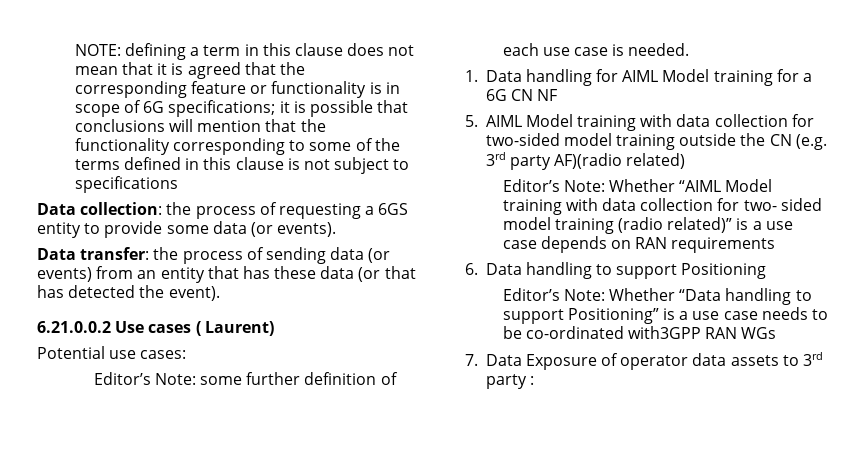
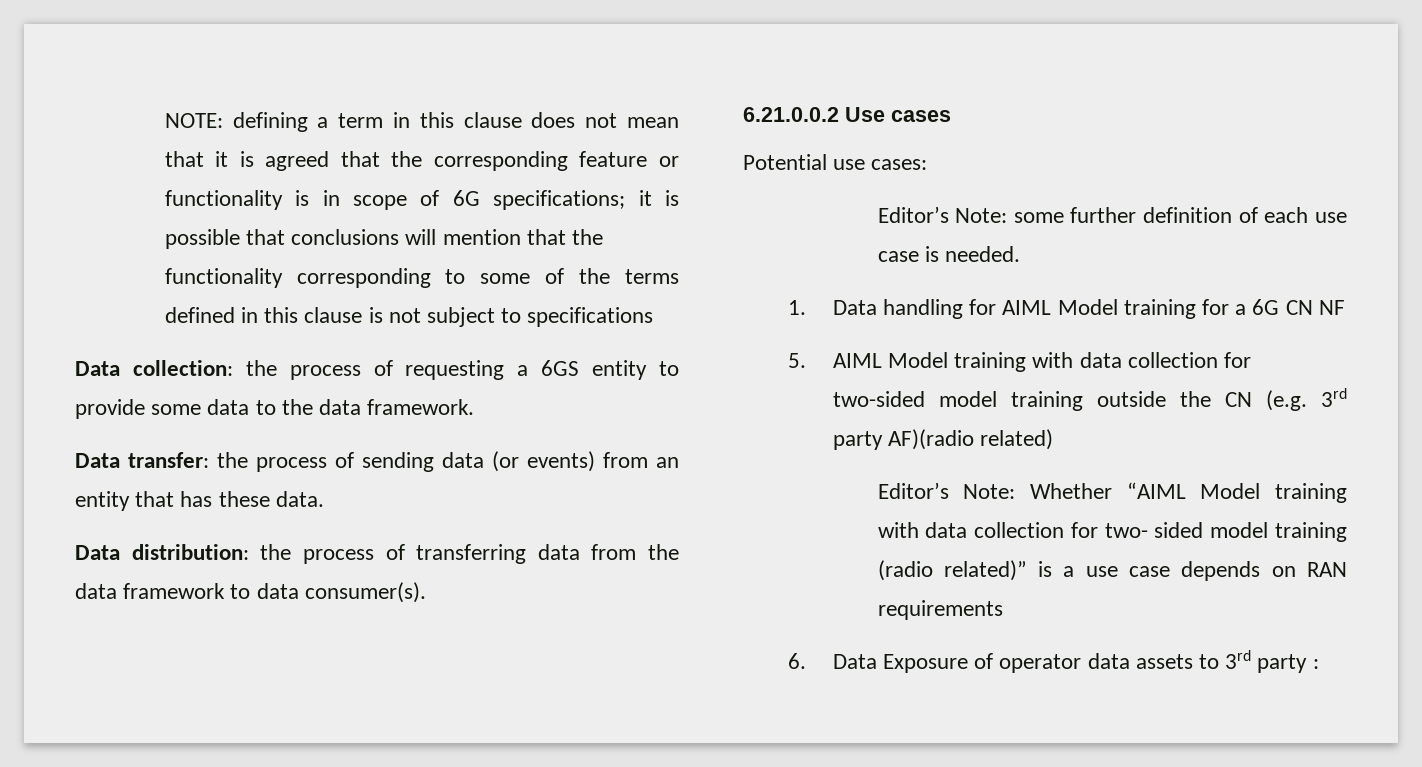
- Data collection: the process of requesting a 6GS entity to provide some data (or events).
+ Data collection: the process of requesting a 6GS entity to provide some data to the data framework.
- Data transfer: the process of sending data (or events) from an entity that has these data (or that has detected the event).
+ Data transfer: the process of sending data (or events) from an entity that has these data.
+ Data distribution: the process of transferring data from the data framework to data consumer(s).
- 6.21.0.0.2 Use cases ( Laurent)
+ 6.21.0.0.2 Use cases
- 6. Data handling to support Positioning
- Editor’s Note: Whether “Data handling to support Positioning” is a use case needs to be co-ordinated with3GPP RAN WGs
- 7. Data Exposure of operator data assets to 3rd party :
+ 6. Data Exposure of operator data assets to 3rd party :

